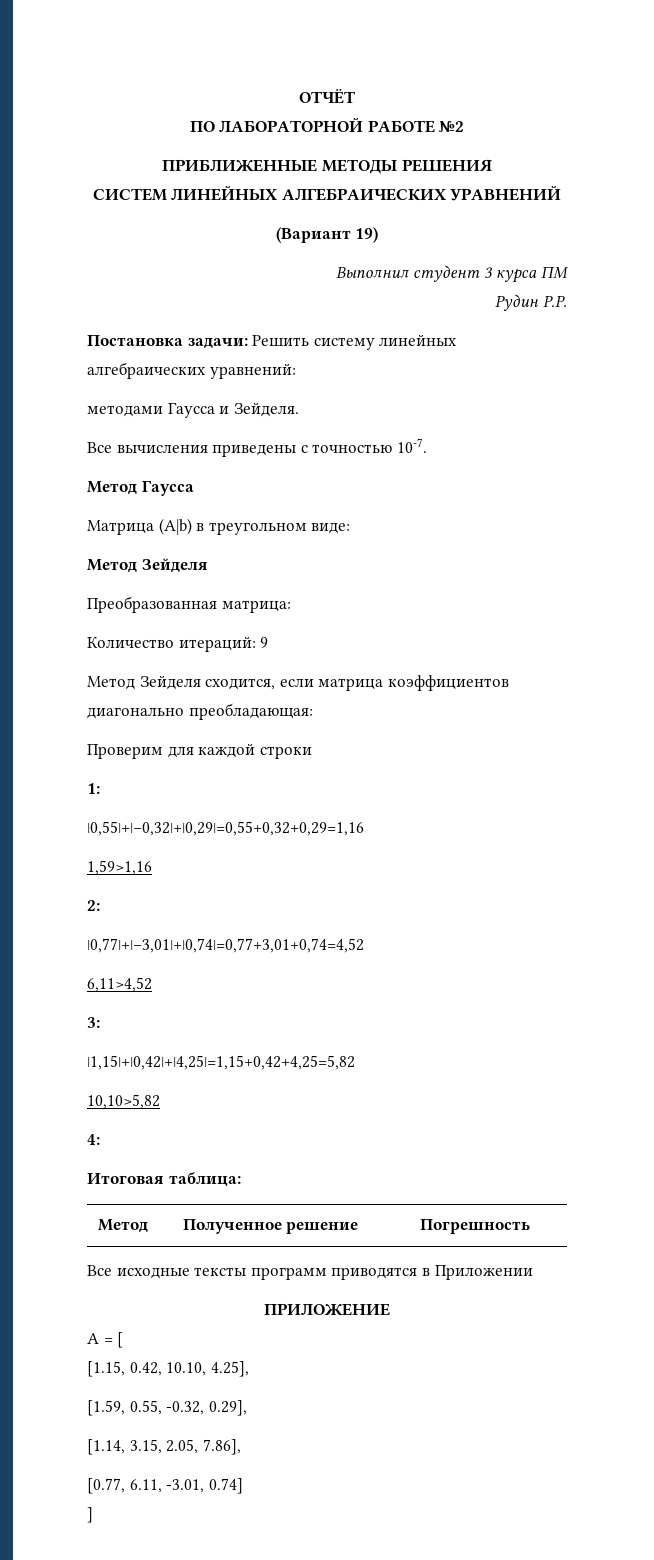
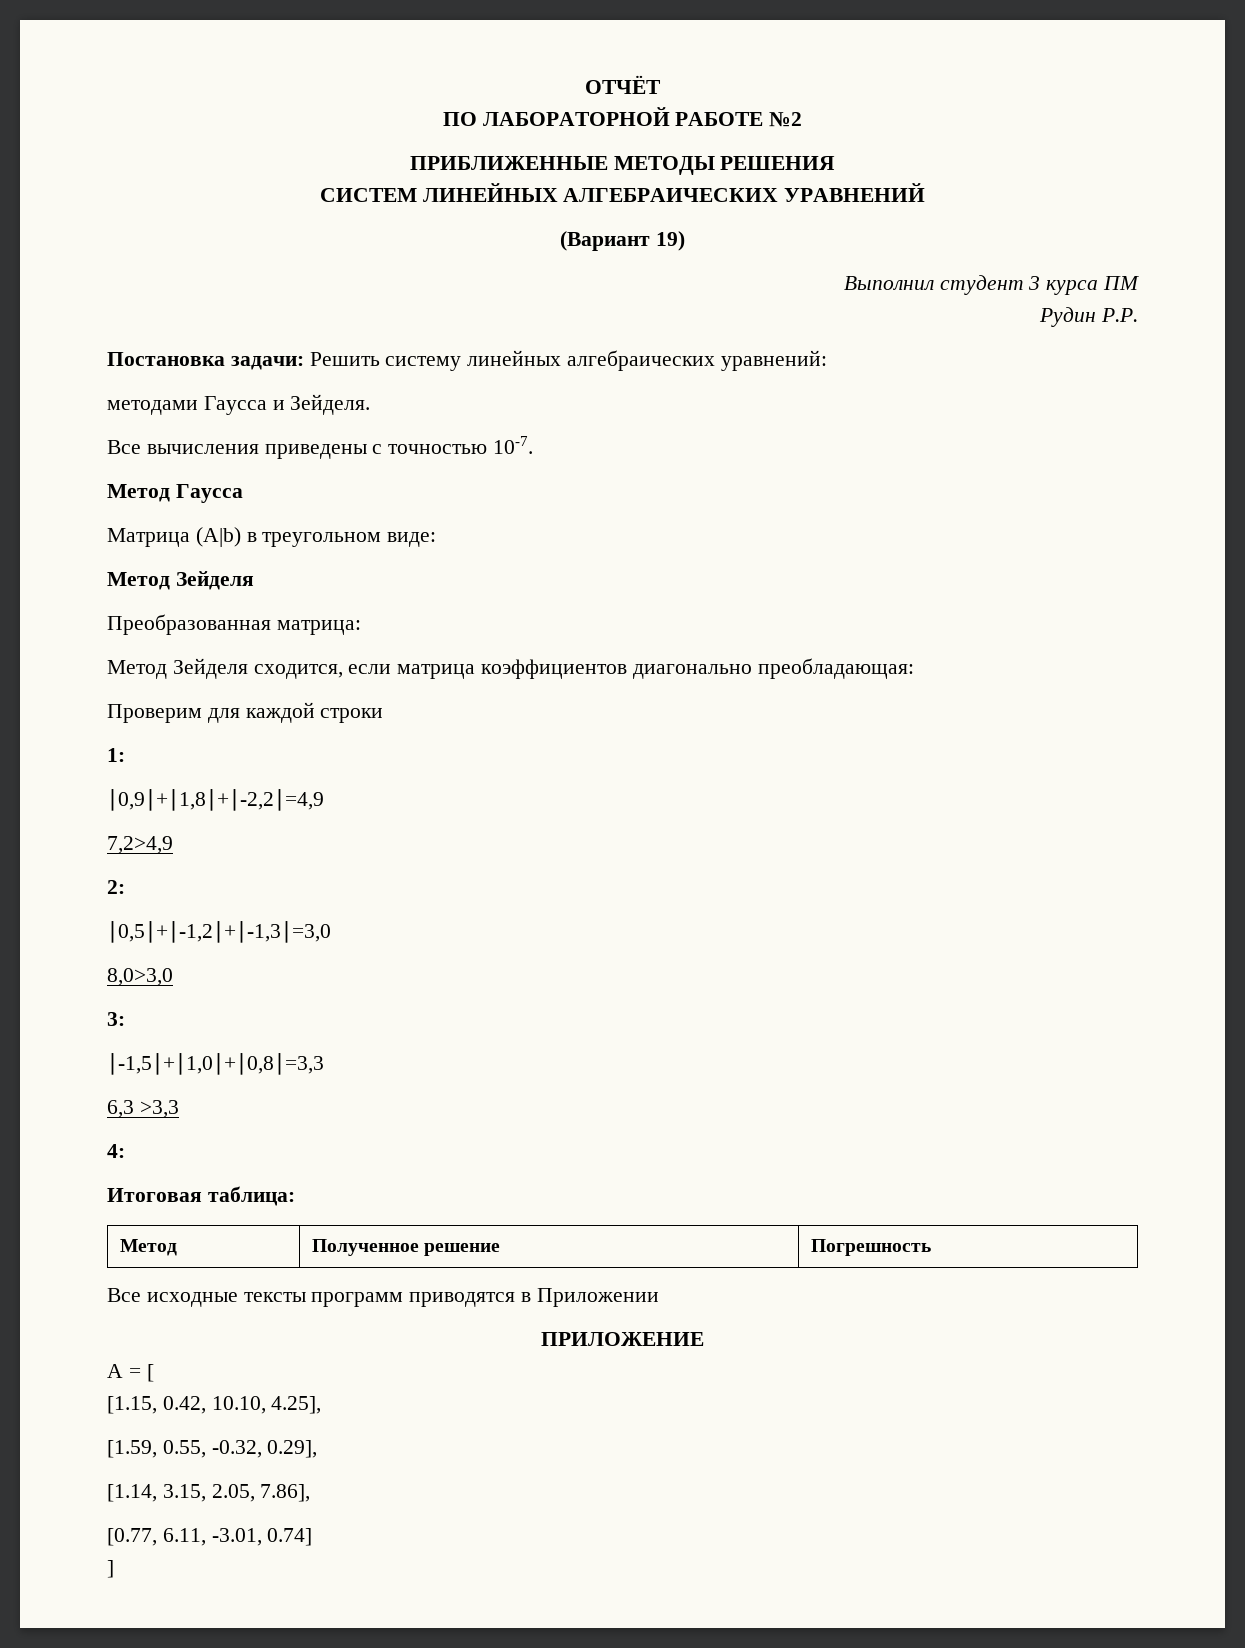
- Количество итераций: 9
- ∣0,55∣+∣−0,32∣+∣0,29∣=0,55+0,32+0,29=1,16
- 1,59>1,16
+ ∣0,9∣+∣1,8∣+∣-2,2∣=4,9
+ 7,2>4,9
- ∣0,77∣+∣−3,01∣+∣0,74∣=0,77+3,01+0,74=4,52
- 6,11>4,52
+ ∣0,5∣+∣-1,2∣+∣-1,3∣=3,0
+ 8,0>3,0
- ∣1,15∣+∣0,42∣+∣4,25∣=1,15+0,42+4,25=5,82
- 10,10>5,82
+ ∣-1,5∣+∣1,0∣+∣0,8∣=3,3
+ 6,3 >3,3

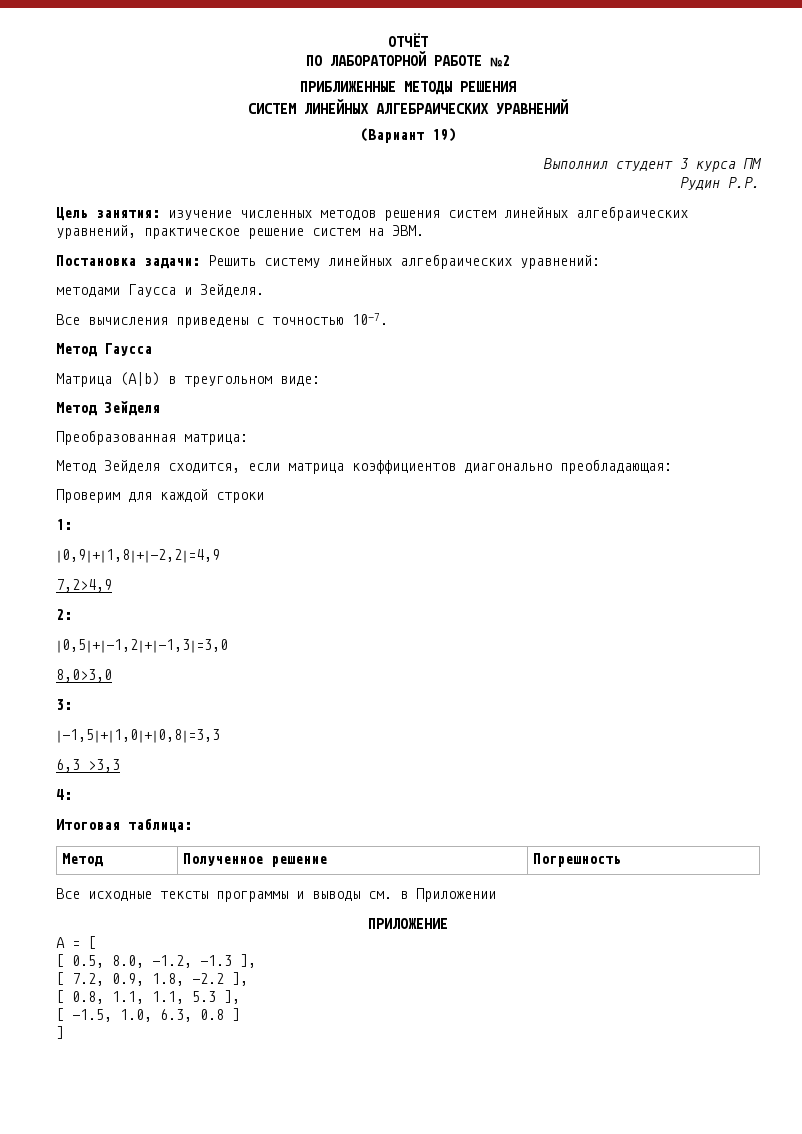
+ Цель занятия: изучение численных методов решения систем линейных алгебраических уравнений, практическое решение систем на ЭВМ.
- Все исходные тексты программ приводятся в Приложении
+ Все исходные тексты программы и выводы см. в Приложении
- [1.15, 0.42, 10.10, 4.25],
- [1.59, 0.55, -0.32, 0.29],
- [1.14, 3.15, 2.05, 7.86],
- [0.77, 6.11, -3.01, 0.74]
+ [ 0.5, 8.0, -1.2, -1.3 ],
+ [ 7.2, 0.9, 1.8, -2.2 ],
+ [ 0.8, 1.1, 1.1, 5.3 ],
+ [ -1.5, 1.0, 6.3, 0.8 ]

